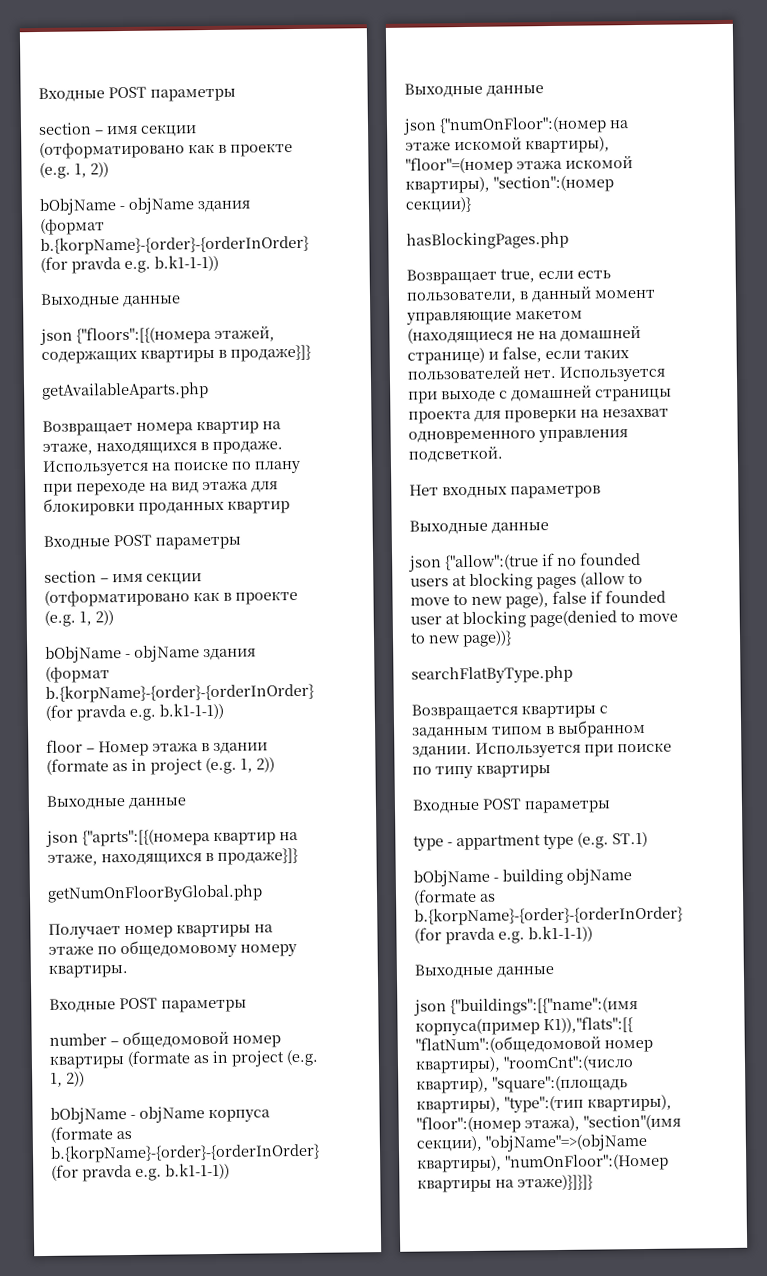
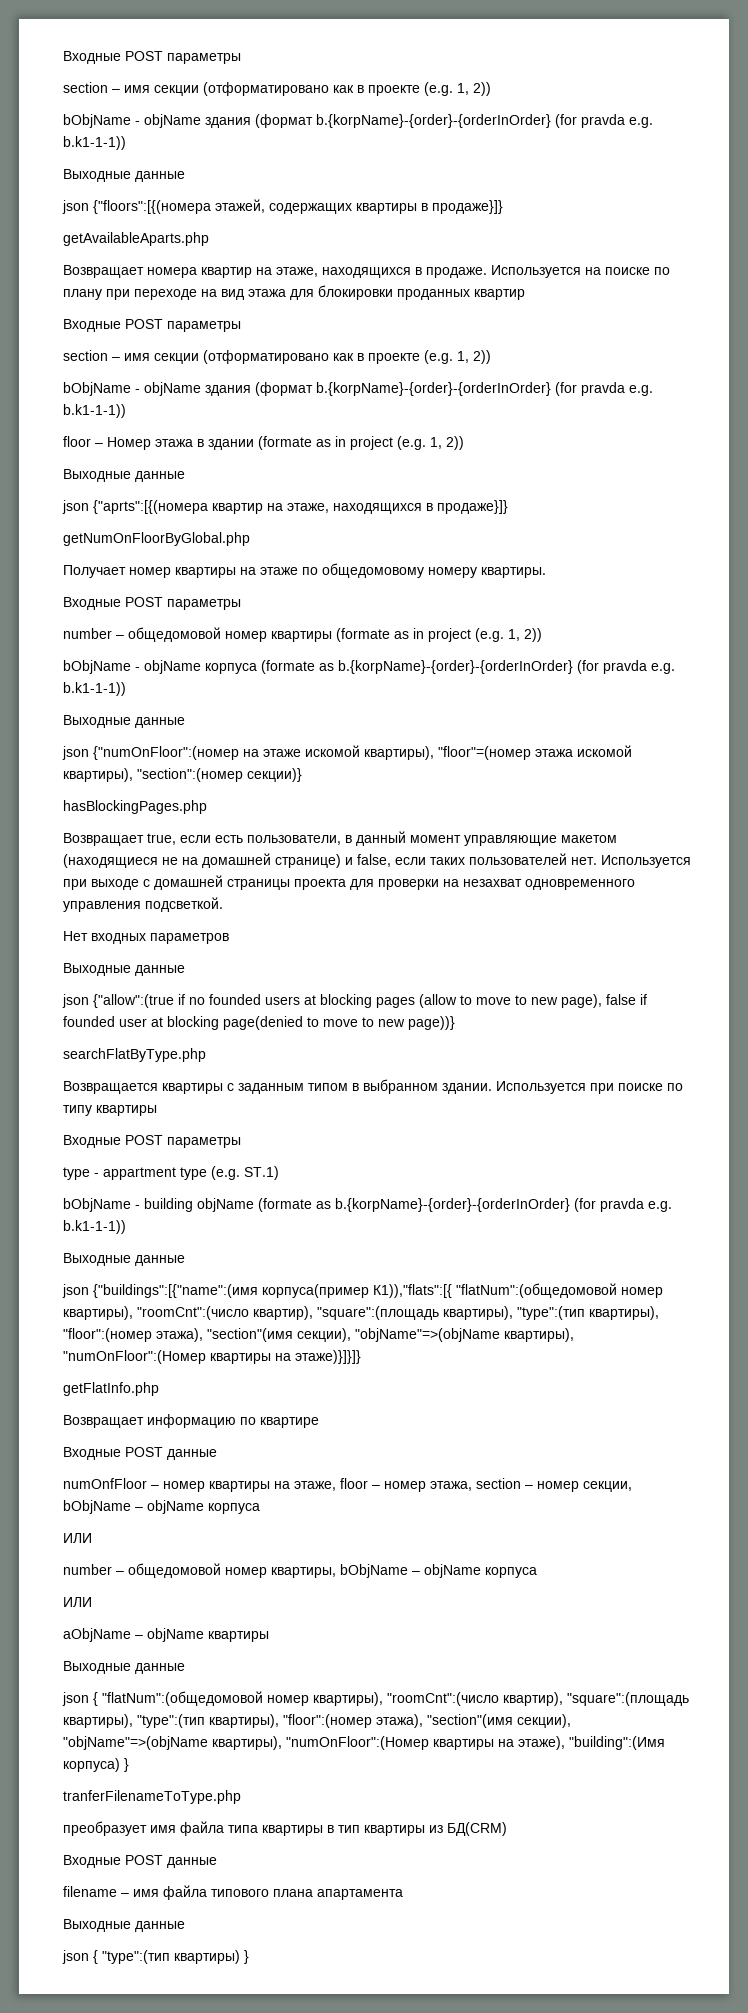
+ getFlatInfo.php
+ Возвращает информацию по квартире
+ Входные POST данные
+ numOnfFloor – номер квартиры на этаже, floor – номер этажа, section – номер секции, bObjName – objName корпуса
+ ИЛИ
+ number – общедомовой номер квартиры, bObjName – objName корпуса
+ ИЛИ
+ aObjName – objName квартиры
+ Выходные данные
+ json { "flatNum":(общедомовой номер квартиры), "roomCnt":(число квартир), "square":(площадь квартиры), "type":(тип квартиры), "floor":(номер этажа), "section"(имя секции), "objName"=>(objName квартиры), "numOnFloor":(Номер квартиры на этаже), "building":(Имя корпуса) }
+ tranferFilenameToType.php
+ преобразует имя файла типа квартиры в тип квартиры из БД(CRM)
+ Входные POST данные
+ filename – имя файла типового плана апартамента
+ Выходные данные
+ json { "type":(тип квартиры) }

